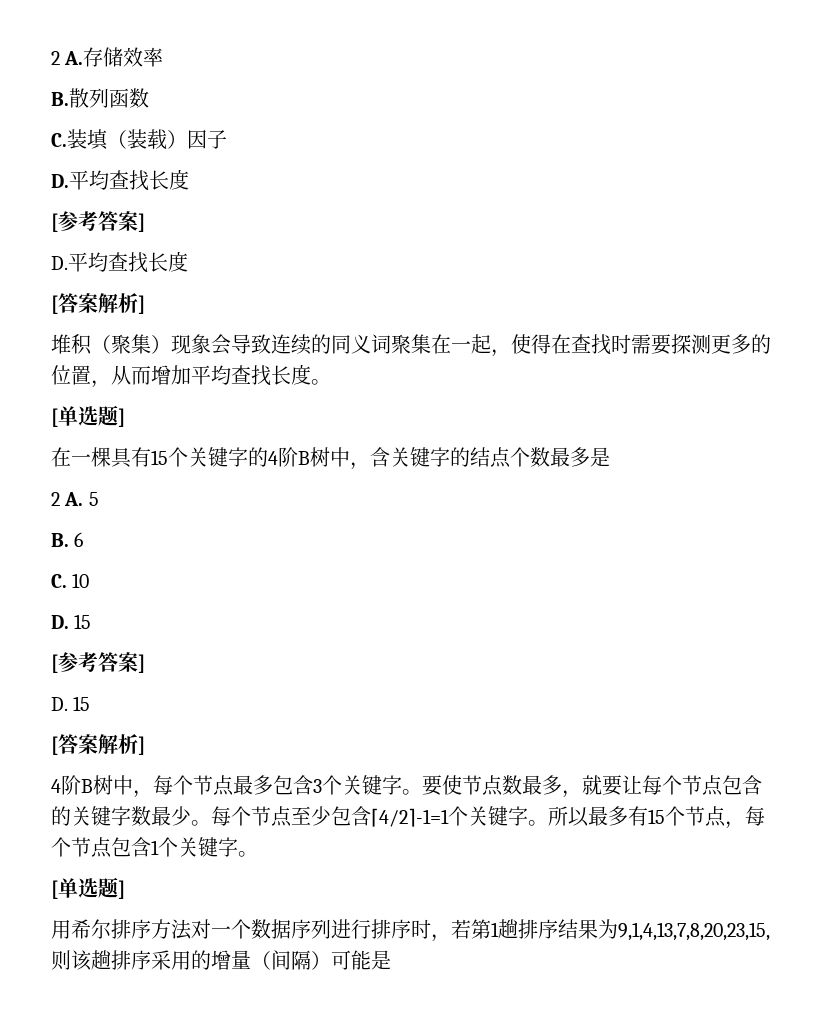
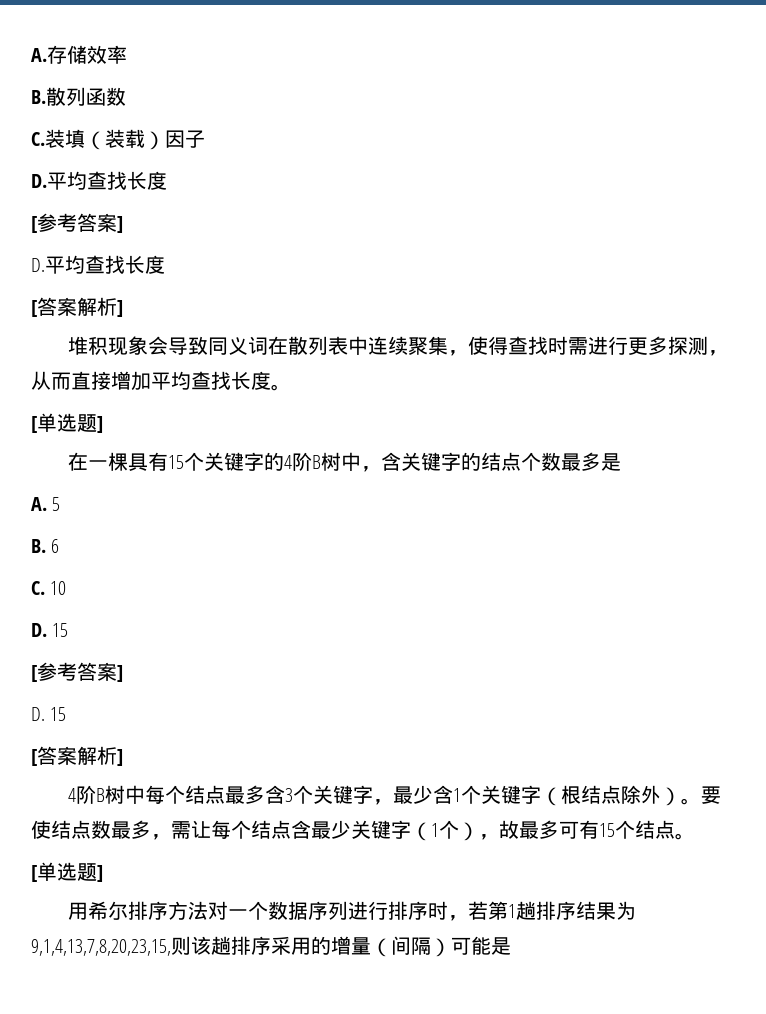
- 2 A.存储效率
+ A.存储效率
- 堆积（聚集）现象会导致连续的同义词聚集在一起，使得在查找时需要探测更多的位置，从而增加平均查找长度。
+ 堆积现象会导致同义词在散列表中连续聚集，使得查找时需进行更多探测，从而直接增加平均查找长度。
- 2 A. 5
+ A. 5
- 4阶B树中，每个节点最多包含3个关键字。要使节点数最多，就要让每个节点包含的关键字数最少。每个节点至少包含⌈4/2⌉-1=1个关键字。所以最多有15个节点，每个节点包含1个关键字。
+ 4阶B树中每个结点最多含3个关键字，最少含1个关键字（根结点除外）。要使结点数最多，需让每个结点含最少关键字（1个），故最多可有15个结点。

